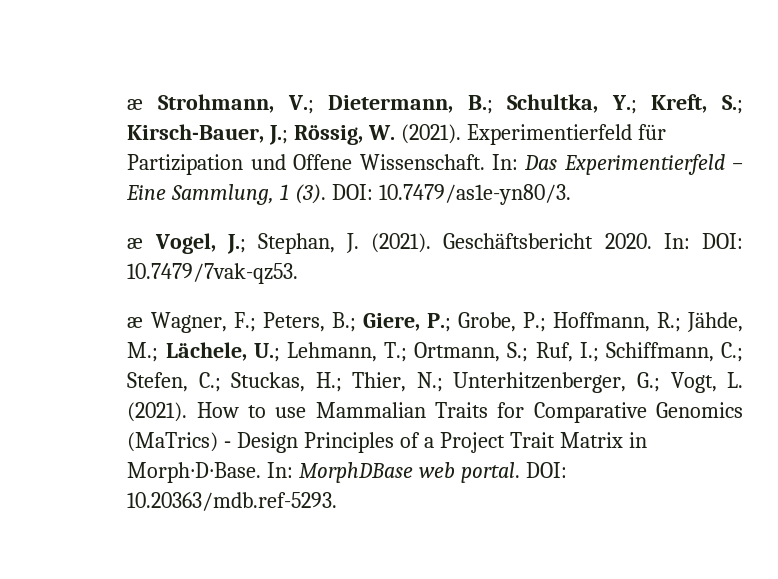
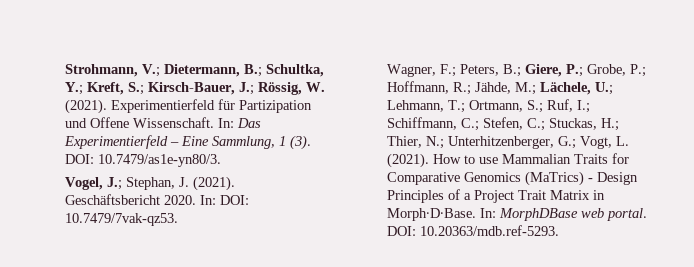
- æ Strohmann, V.; Dietermann, B.; Schultka, Y.; Kreft, S.; Kirsch-Bauer, J.; Rössig, W. (2021).
+ Strohmann, V.; Dietermann, B.; Schultka, Y.; Kreft, S.; Kirsch-Bauer, J.; Rössig, W. (2021).
- æ Vogel, J.; Stephan, J. (2021).
+ Vogel, J.; Stephan, J. (2021).
- æ Wagner, F.; Peters, B.; Giere, P.; Grobe, P.; Hoffmann, R.; Jähde, M.; Lächele, U.; Lehmann, T.; Ortmann, S.; Ruf, I.; Schiffmann, C.; Stefen, C.; Stuckas, H.; Thier, N.; Unterhitzenberger, G.; Vogt, L. (2021).
+ Wagner, F.; Peters, B.; Giere, P.; Grobe, P.; Hoffmann, R.; Jähde, M.; Lächele, U.; Lehmann, T.; Ortmann, S.; Ruf, I.; Schiffmann, C.; Stefen, C.; Stuckas, H.; Thier, N.; Unterhitzenberger, G.; Vogt, L. (2021).

